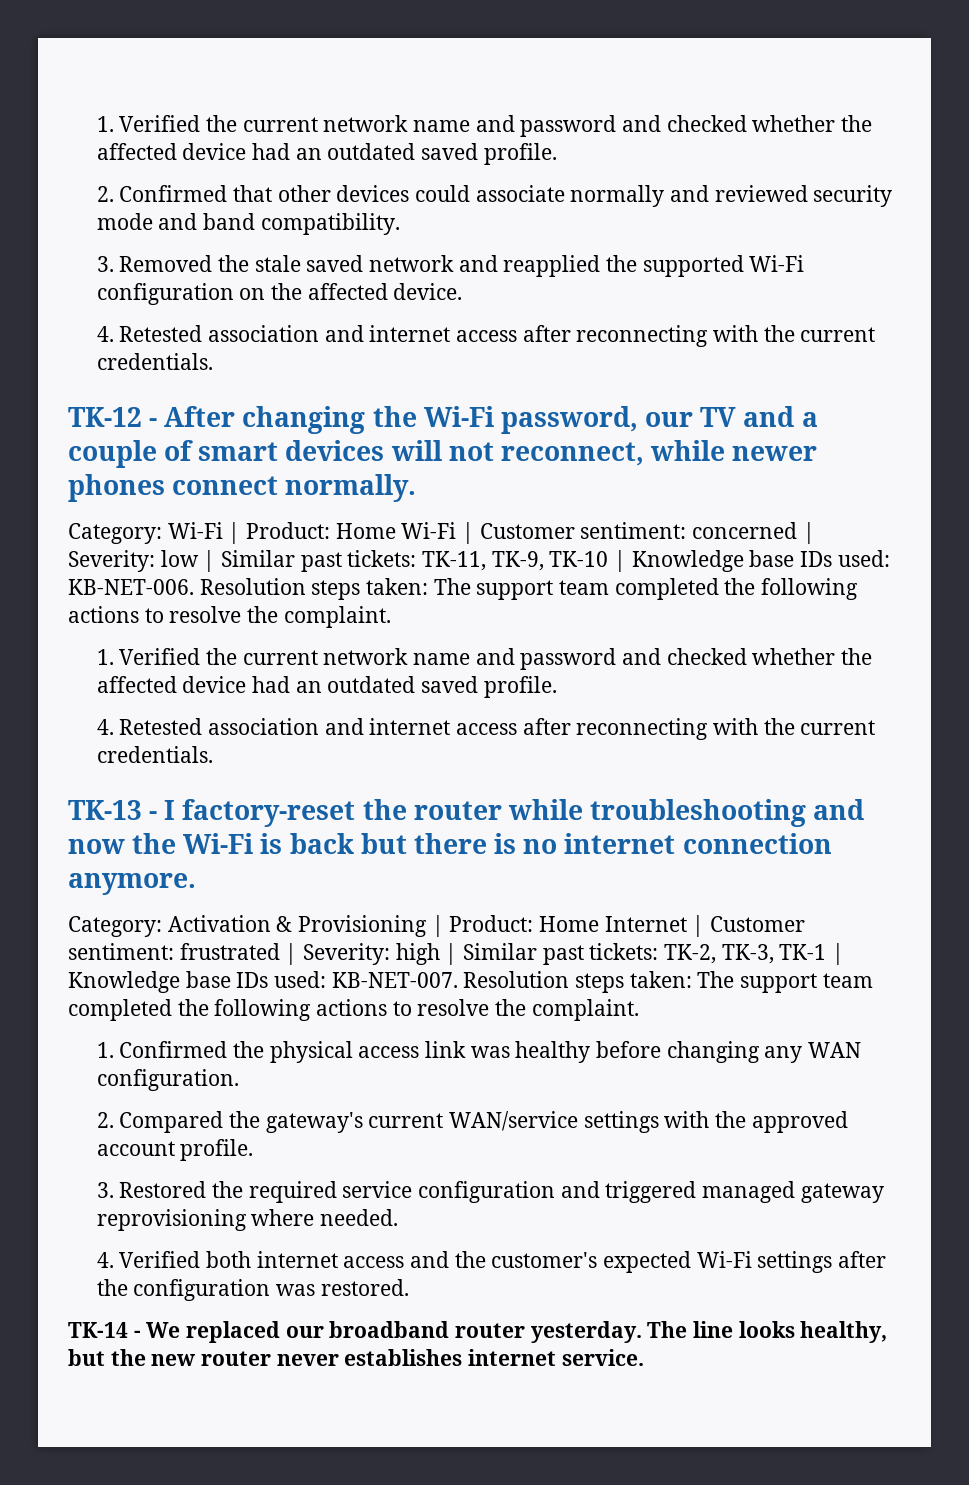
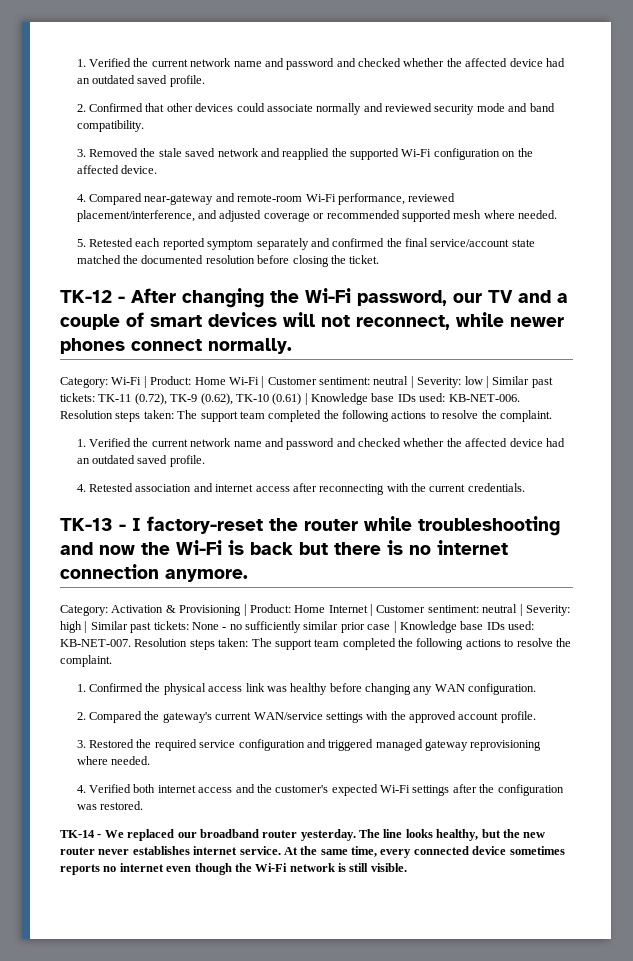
  3. Removed the stale saved network and reapplied the supported Wi-Fi configuration on the affected device.
- 4. Retested association and internet access after reconnecting with the current credentials.
+ 4. Compared near-gateway and remote-room Wi-Fi performance, reviewed placement/interference, and adjusted coverage or recommended supported mesh where needed.
+ 5. Retested each reported symptom separately and confirmed the final service/account state matched the documented resolution before closing the ticket.
- Category: Wi-Fi | Product: Home Wi-Fi | Customer sentiment: concerned | Severity: low | Similar past tickets: TK-11, TK-9, TK-10 | Knowledge base IDs used: KB-NET-006.
+ Category: Wi-Fi | Product: Home Wi-Fi | Customer sentiment: neutral | Severity: low | Similar past tickets: TK-11 (0.72), TK-9 (0.62), TK-10 (0.61) | Knowledge base IDs used: KB-NET-006.
- Category: Activation & Provisioning | Product: Home Internet | Customer sentiment: frustrated | Severity: high | Similar past tickets: TK-2, TK-3, TK-1 | Knowledge base IDs used: KB-NET-007.
+ Category: Activation & Provisioning | Product: Home Internet | Customer sentiment: neutral | Severity: high | Similar past tickets: None - no sufficiently similar prior case | Knowledge base IDs used: KB-NET-007.
+ At the same time, every connected device sometimes reports no internet even though the Wi-Fi network is still visible.

